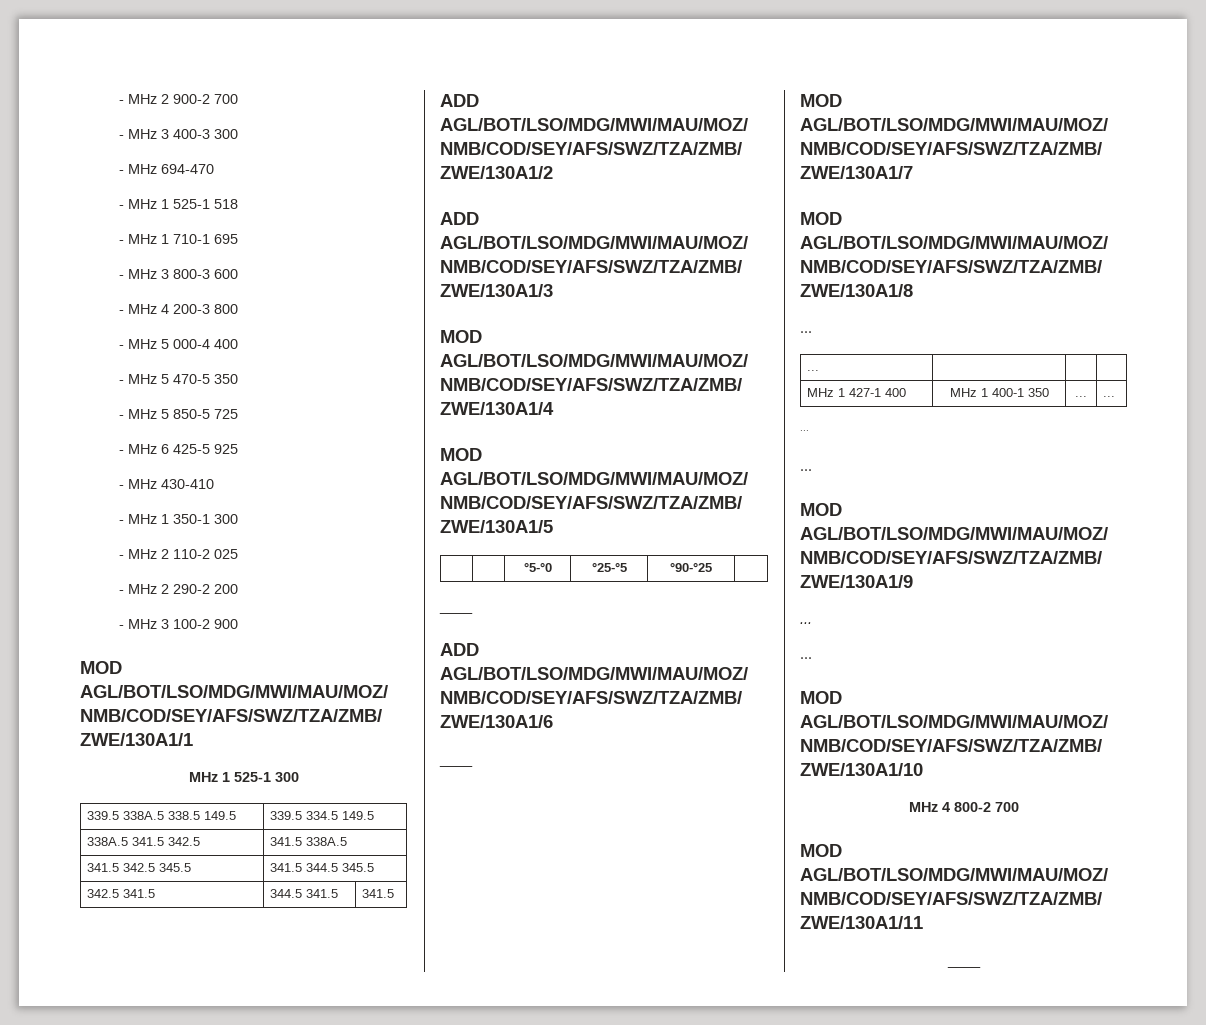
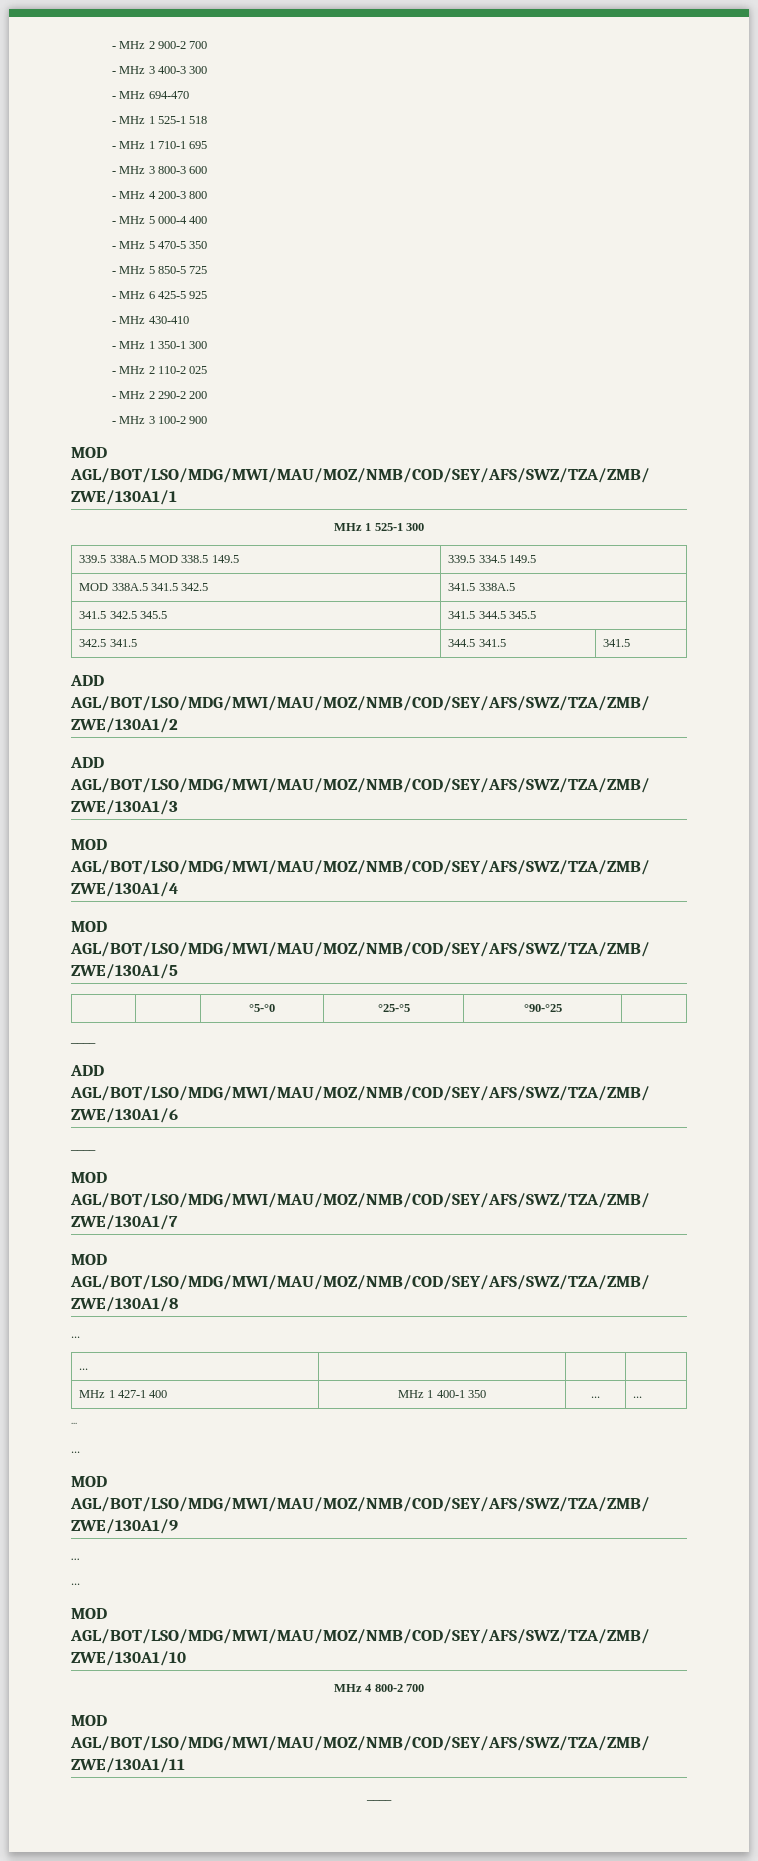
- 339.5 338A.5 338.5 149.5 | 339.5 334.5 149.5
+ 339.5 338A.5 MOD 338.5 149.5 | 339.5 334.5 149.5
- 338A.5 341.5 342.5 | 341.5 338A.5
+ MOD 338A.5 341.5 342.5 | 341.5 338A.5

